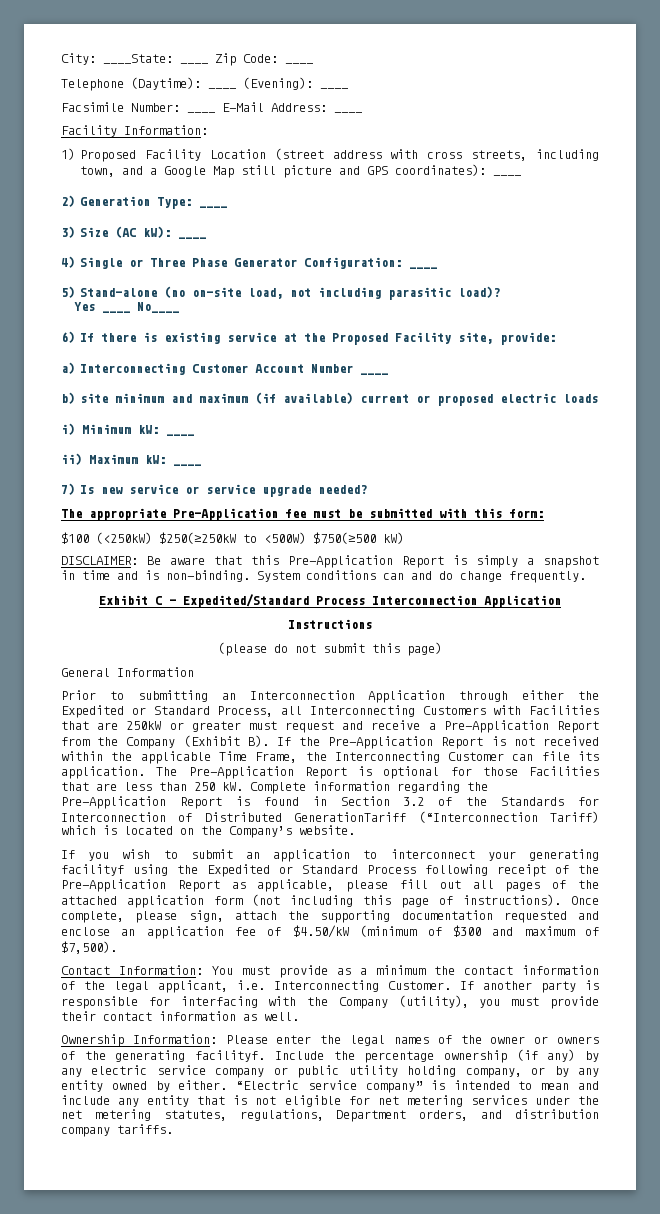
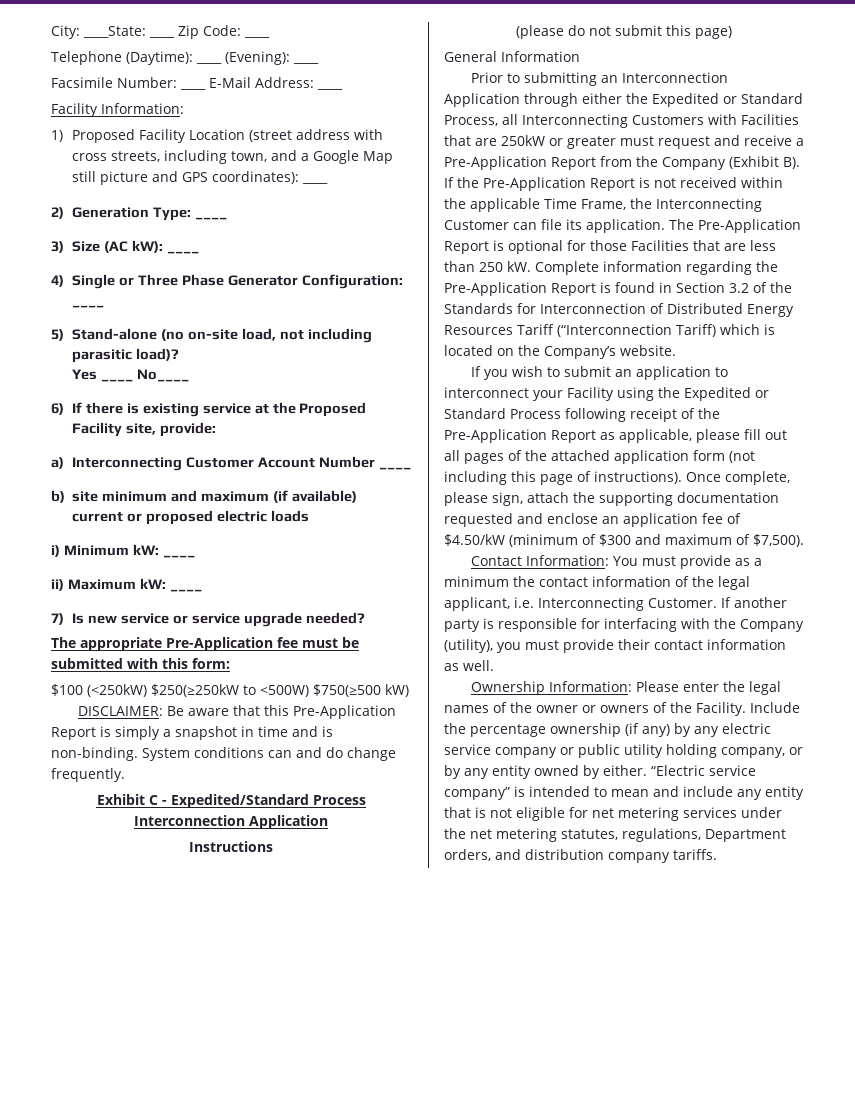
- Complete information regarding the Pre-Application Report is found in Section 3.2 of the Standards for Interconnection of Distributed GenerationTariff (“Interconnection Tariff) which is located on the Company’s website.
+ Complete information regarding the Pre-Application Report is found in Section 3.2 of the Standards for Interconnection of Distributed Energy Resources Tariff (“Interconnection Tariff) which is located on the Company’s website.
- If you wish to submit an application to interconnect your generating facilityf using the Expedited or Standard Process following receipt of the Pre-Application Report as applicable, please fill out all pages of the attached application form (not including this page of instructions).
+ If you wish to submit an application to interconnect your Facility using the Expedited or Standard Process following receipt of the Pre-Application Report as applicable, please fill out all pages of the attached application form (not including this page of instructions).
- Ownership Information: Please enter the legal names of the owner or owners of the generating facilityf.
+ Ownership Information: Please enter the legal names of the owner or owners of the Facility.

